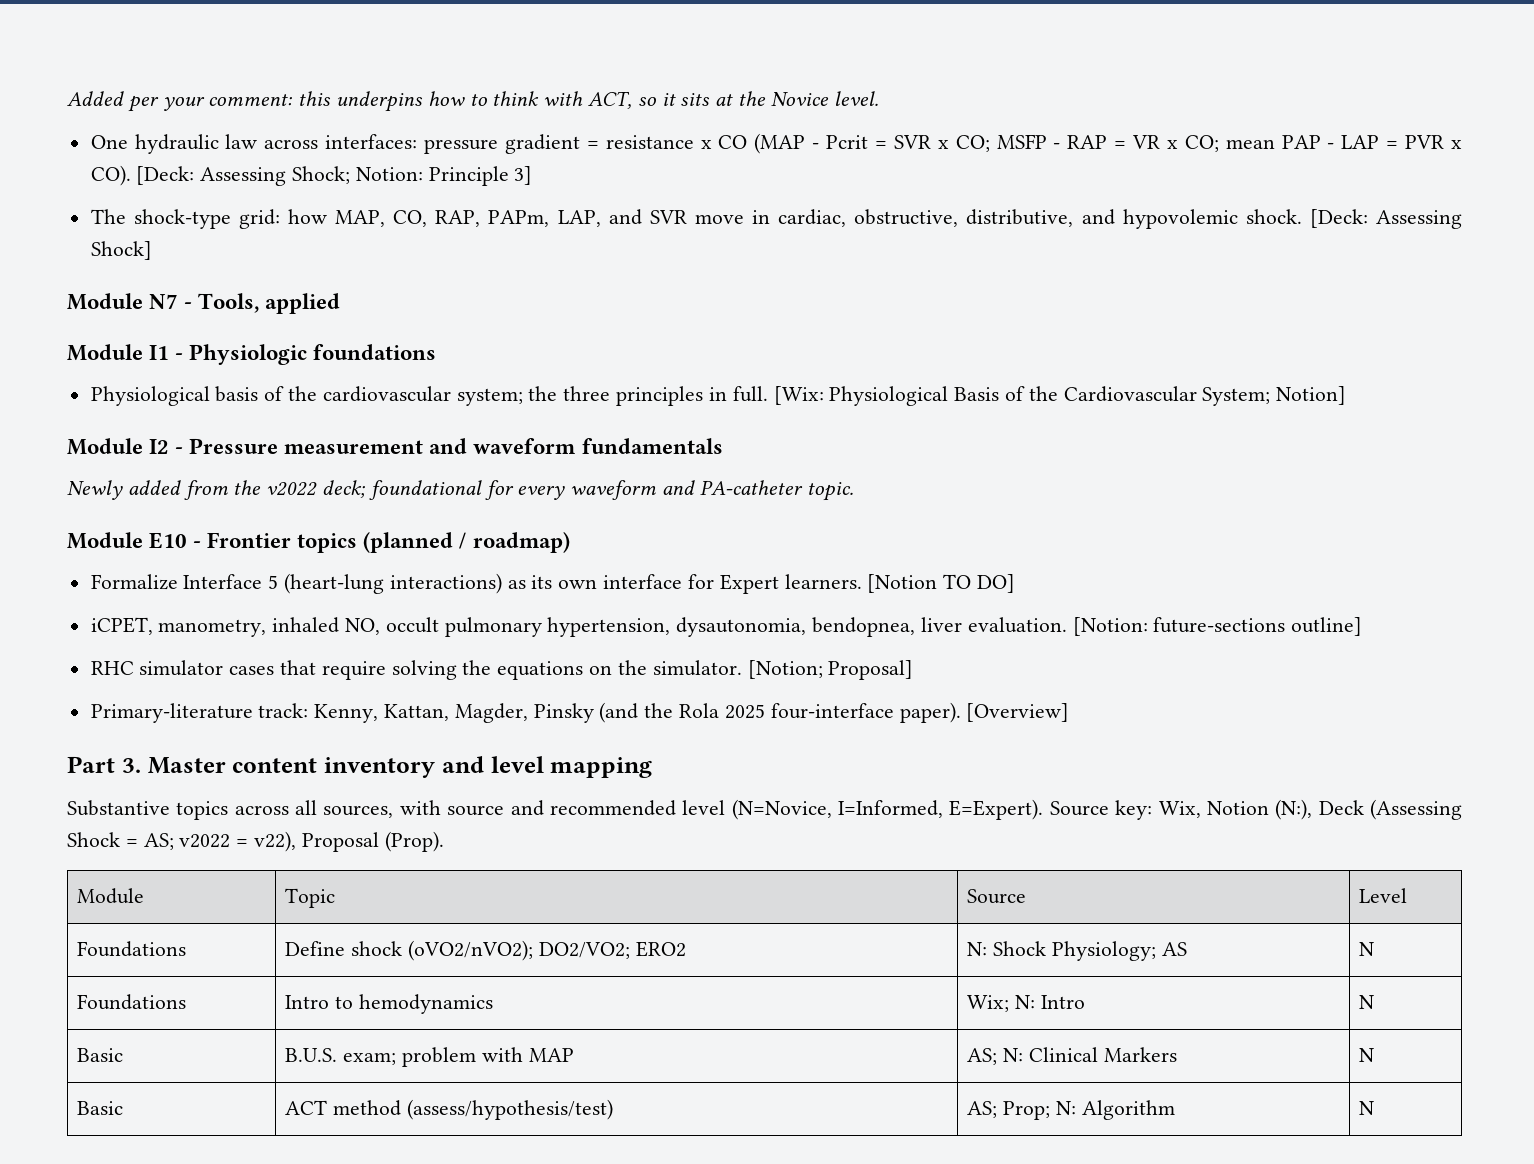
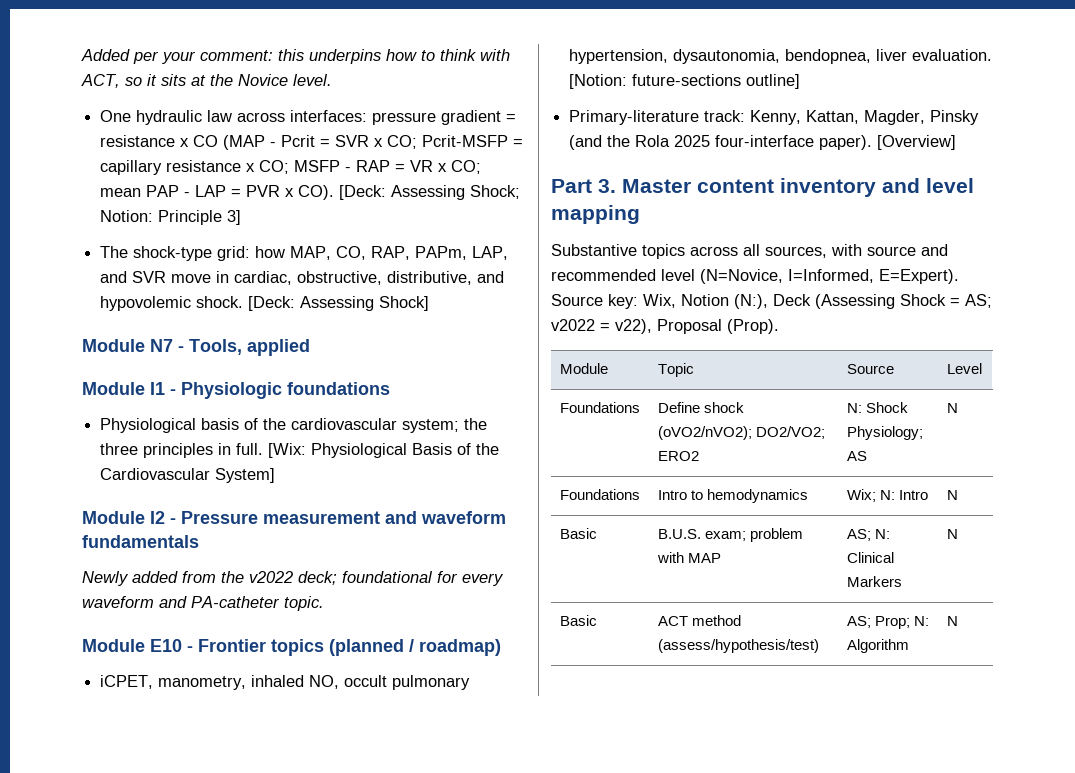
- One hydraulic law across interfaces: pressure gradient = resistance x CO (MAP - Pcrit = SVR x CO; MSFP - RAP = VR x CO; mean PAP - LAP = PVR x CO). [Deck: Assessing Shock; Notion: Principle 3]
+ One hydraulic law across interfaces: pressure gradient = resistance x CO (MAP - Pcrit = SVR x CO; Pcrit-MSFP = capillary resistance x CO; MSFP - RAP = VR x CO; mean PAP - LAP = PVR x CO). [Deck: Assessing Shock; Notion: Principle 3]
- [Wix: Physiological Basis of the Cardiovascular System; Notion]
+ [Wix: Physiological Basis of the Cardiovascular System]
- Formalize Interface 5 (heart-lung interactions) as its own interface for Expert learners. [Notion TO DO]
- RHC simulator cases that require solving the equations on the simulator. [Notion; Proposal]

